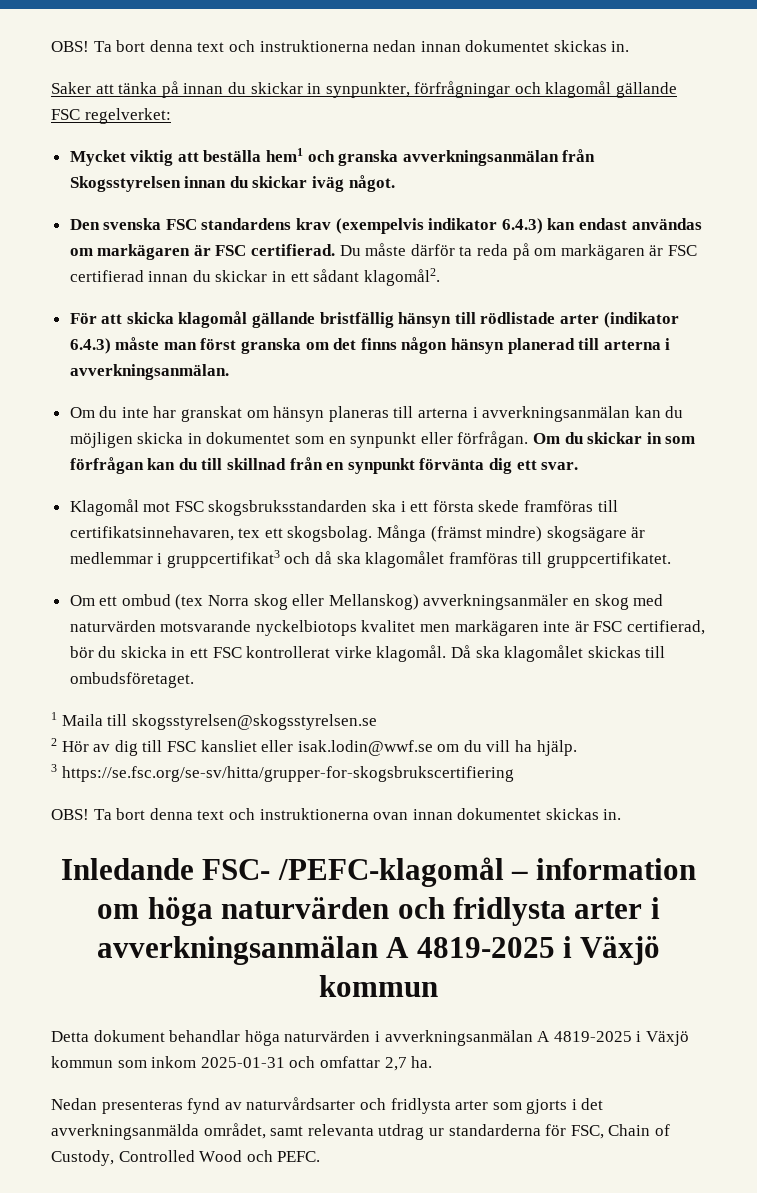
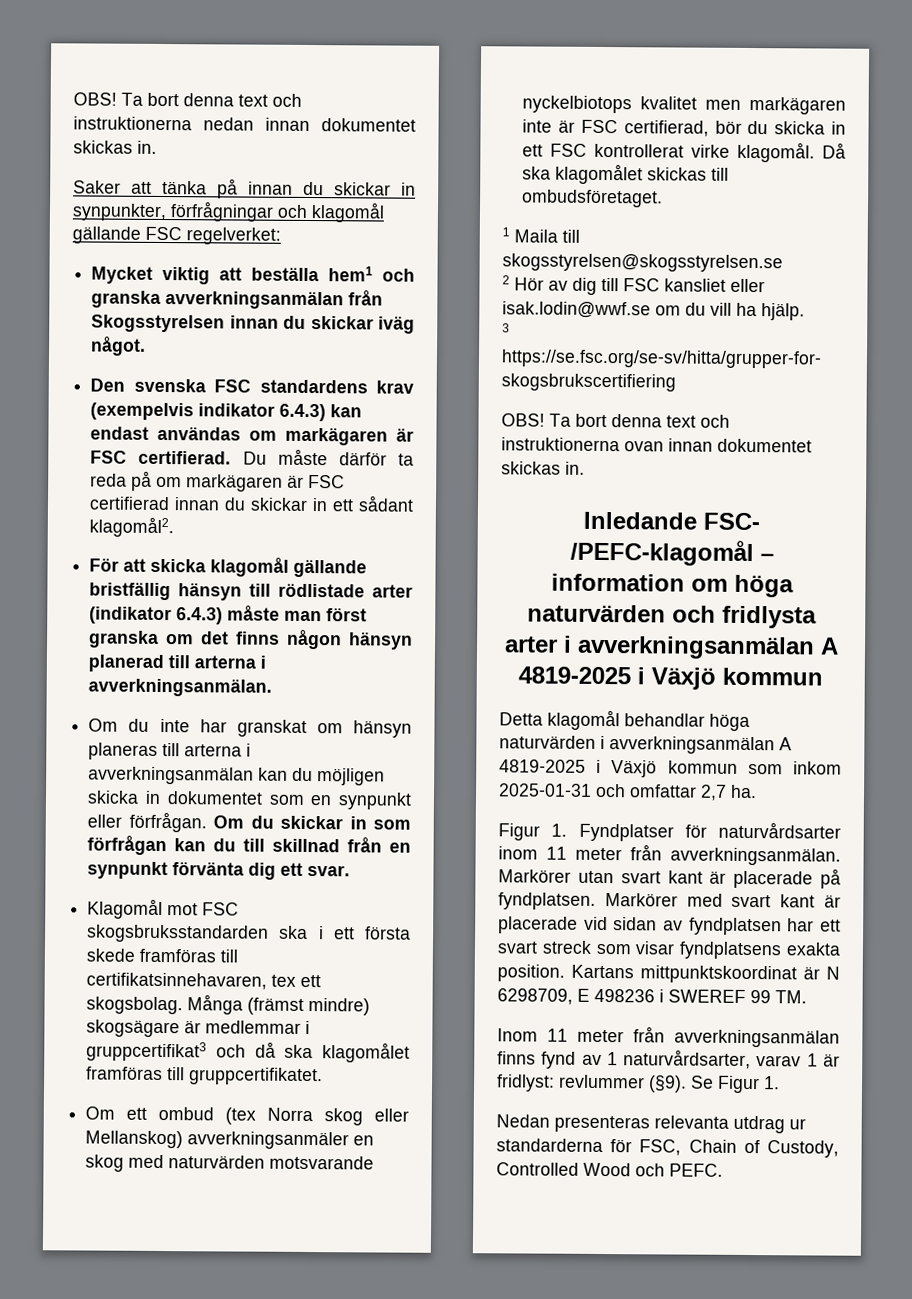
- Detta dokument behandlar höga naturvärden i avverkningsanmälan A 4819-2025 i Växjö kommun som inkom 2025-01-31 och omfattar 2,7 ha.
+ Detta klagomål behandlar höga naturvärden i avverkningsanmälan A 4819-2025 i Växjö kommun som inkom 2025-01-31 och omfattar 2,7 ha.
- Nedan presenteras fynd av naturvårdsarter och fridlysta arter som gjorts i det avverkningsanmälda området, samt relevanta utdrag ur standarderna för FSC, Chain of Custody, Controlled Wood och PEFC.
+ Figur 1. Fyndplatser för naturvårdsarter inom 11 meter från avverkningsanmälan. Markörer utan svart kant är placerade på fyndplatsen. Markörer med svart kant är placerade vid sidan av fyndplatsen har ett svart streck som visar fyndplatsens exakta position. Kartans mittpunktskoordinat är N 6298709, E 498236 i SWEREF 99 TM.
+ Inom 11 meter från avverkningsanmälan finns fynd av 1 naturvårdsarter, varav 1 är fridlyst: revlummer (§9). Se Figur 1.
+ Nedan presenteras relevanta utdrag ur standarderna för FSC, Chain of Custody, Controlled Wood och PEFC.

